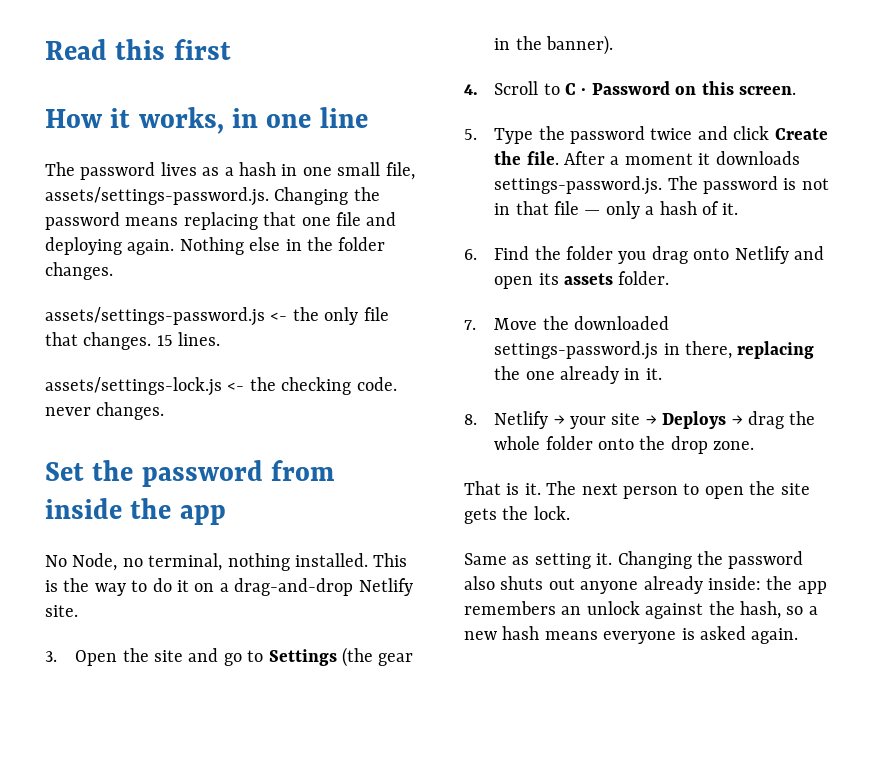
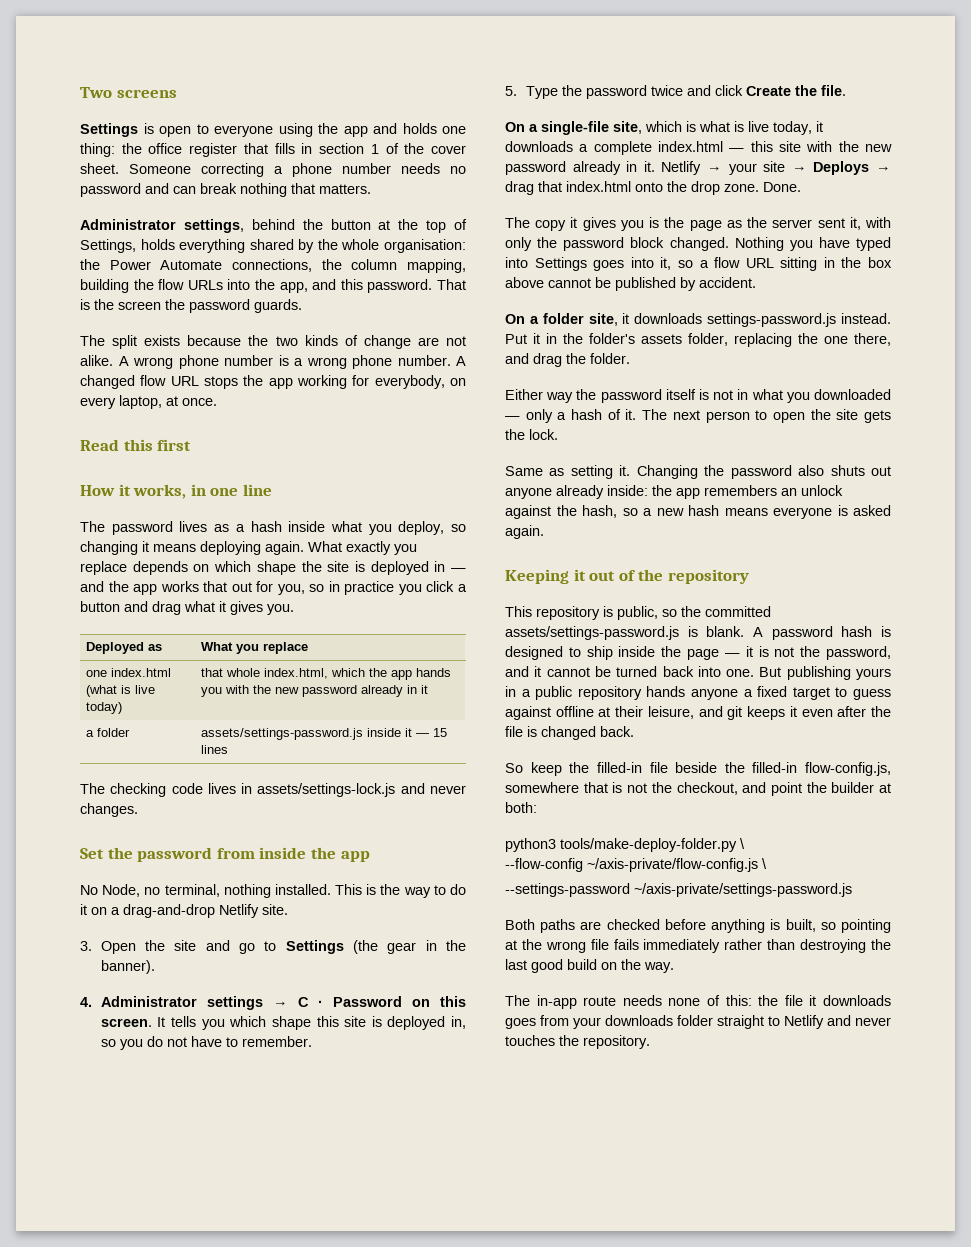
+ Two screens
+ Settings is open to everyone using the app and holds one thing: the office register that fills in section 1 of the cover sheet. Someone correcting a phone number needs no password and can break nothing that matters.
+ Administrator settings, behind the button at the top of Settings, holds everything shared by the whole organisation: the Power Automate connections, the column mapping, building the flow URLs into the app, and this password. That is the screen the password guards.
+ The split exists because the two kinds of change are not alike. A wrong phone number is a wrong phone number. A changed flow URL stops the app working for everybody, on every laptop, at once.
- The password lives as a hash in one small file, assets/settings-password.js. Changing the password means replacing that one file and deploying again. Nothing else in the folder changes.
- assets/settings-password.js <- the only file that changes. 15 lines.
- assets/settings-lock.js <- the checking code. never changes.
+ The password lives as a hash inside what you deploy, so changing it means deploying again. What exactly you replace depends on which shape the site is deployed in — and the app works that out for you, so in practice you click a button and drag what it gives you.
+ Deployed as | What you replace
+ one index.html (what is live today) | that whole index.html, which the app hands you with the new password already in it
+ a folder | assets/settings-password.js inside it — 15 lines
+ The checking code lives in assets/settings-lock.js and never changes.
- 4. Scroll to C · Password on this screen.
+ 4. Administrator settings → C · Password on this screen. It tells you which shape this site is deployed in, so you do not have to remember.
- 5. Type the password twice and click Create the file. After a moment it downloads settings-password.js. The password is not in that file — only a hash of it.
- 6. Find the folder you drag onto Netlify and open its assets folder.
- 7. Move the downloaded settings-password.js in there, replacing the one already in it.
- 8. Netlify → your site → Deploys → drag the whole folder onto the drop zone.
- That is it.
+ 5. Type the password twice and click Create the file.
+ On a single-file site, which is what is live today, it downloads a complete index.html — this site with the new password already in it. Netlify → your site → Deploys → drag that index.html onto the drop zone. Done.
+ The copy it gives you is the page as the server sent it, with only the password block changed. Nothing you have typed into Settings goes into it, so a flow URL sitting in the box above cannot be published by accident.
+ On a folder site, it downloads settings-password.js instead. Put it in the folder's assets folder, replacing the one there, and drag the folder.
+ Either way the password itself is not in what you downloaded — only a hash of it.
+ Keeping it out of the repository
+ This repository is public, so the committed assets/settings-password.js is blank. A password hash is designed to ship inside the page — it is not the password, and it cannot be turned back into one. But publishing yours in a public repository hands anyone a fixed target to guess against offline at their leisure, and git keeps it even after the file is changed back.
+ So keep the filled-in file beside the filled-in flow-config.js, somewhere that is not the checkout, and point the builder at both:
+ python3 tools/make-deploy-folder.py \
+ --flow-config ~/axis-private/flow-config.js \
+ --settings-password ~/axis-private/settings-password.js
+ Both paths are checked before anything is built, so pointing at the wrong file fails immediately rather than destroying the last good build on the way.
+ The in-app route needs none of this: the file it downloads goes from your downloads folder straight to Netlify and never touches the repository.

